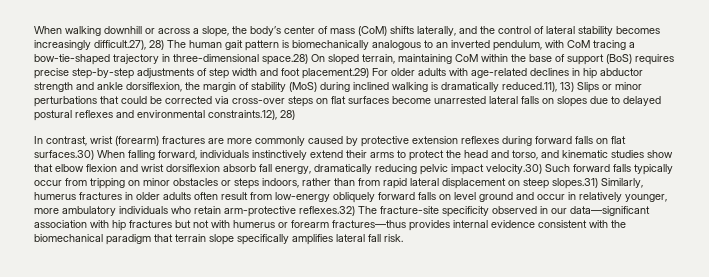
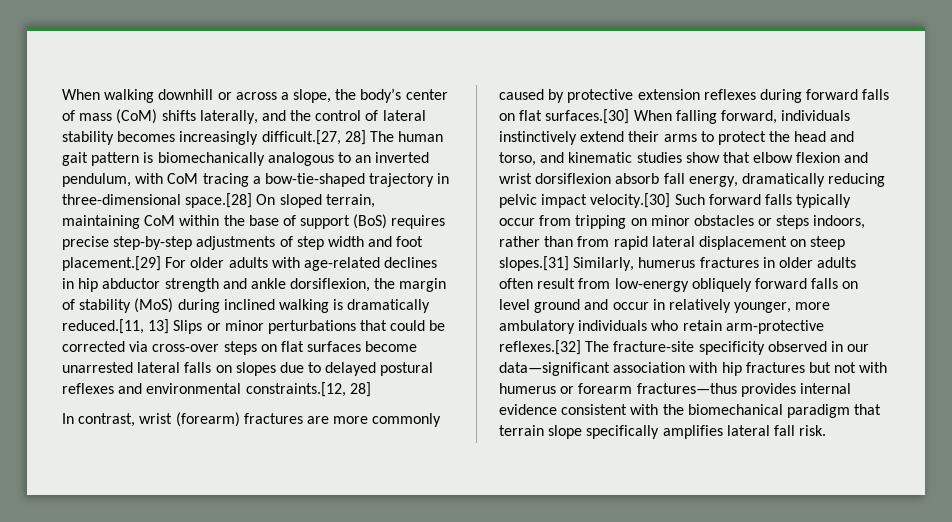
- When walking downhill or across a slope, the body’s center of mass (CoM) shifts laterally, and the control of lateral stability becomes increasingly difficult.27), 28) The human gait pattern is biomechanically analogous to an inverted pendulum, with CoM tracing a bow-tie-shaped trajectory in three-dimensional space.28) On sloped terrain, maintaining CoM within the base of support (BoS) requires precise step-by-step adjustments of step width and foot placement.29) For older adults with age-related declines in hip abductor strength and ankle dorsiflexion, the margin of stability (MoS) during inclined walking is dramatically reduced.11), 13) Slips or minor perturbations that could be corrected via cross-over steps on flat surfaces become unarrested lateral falls on slopes due to delayed postural reflexes and environmental constraints.12), 28)
+ When walking downhill or across a slope, the body’s center of mass (CoM) shifts laterally, and the control of lateral stability becomes increasingly difficult.[27, 28] The human gait pattern is biomechanically analogous to an inverted pendulum, with CoM tracing a bow-tie-shaped trajectory in three-dimensional space.[28] On sloped terrain, maintaining CoM within the base of support (BoS) requires precise step-by-step adjustments of step width and foot placement.[29] For older adults with age-related declines in hip abductor strength and ankle dorsiflexion, the margin of stability (MoS) during inclined walking is dramatically reduced.[11, 13] Slips or minor perturbations that could be corrected via cross-over steps on flat surfaces become unarrested lateral falls on slopes due to delayed postural reflexes and environmental constraints.[12, 28]
- In contrast, wrist (forearm) fractures are more commonly caused by protective extension reflexes during forward falls on flat surfaces.30) When falling forward, individuals instinctively extend their arms to protect the head and torso, and kinematic studies show that elbow flexion and wrist dorsiflexion absorb fall energy, dramatically reducing pelvic impact velocity.30) Such forward falls typically occur from tripping on minor obstacles or steps indoors, rather than from rapid lateral displacement on steep slopes.31) Similarly, humerus fractures in older adults often result from low-energy obliquely forward falls on level ground and occur in relatively younger, more ambulatory individuals who retain arm-protective reflexes.32) The fracture-site specificity observed in our data—significant association with hip fractures but not with humerus or forearm fractures—thus provides internal evidence consistent with the biomechanical paradigm that terrain slope specifically amplifies lateral fall risk.
+ In contrast, wrist (forearm) fractures are more commonly caused by protective extension reflexes during forward falls on flat surfaces.[30] When falling forward, individuals instinctively extend their arms to protect the head and torso, and kinematic studies show that elbow flexion and wrist dorsiflexion absorb fall energy, dramatically reducing pelvic impact velocity.[30] Such forward falls typically occur from tripping on minor obstacles or steps indoors, rather than from rapid lateral displacement on steep slopes.[31] Similarly, humerus fractures in older adults often result from low-energy obliquely forward falls on level ground and occur in relatively younger, more ambulatory individuals who retain arm-protective reflexes.[32] The fracture-site specificity observed in our data—significant association with hip fractures but not with humerus or forearm fractures—thus provides internal evidence consistent with the biomechanical paradigm that terrain slope specifically amplifies lateral fall risk.

